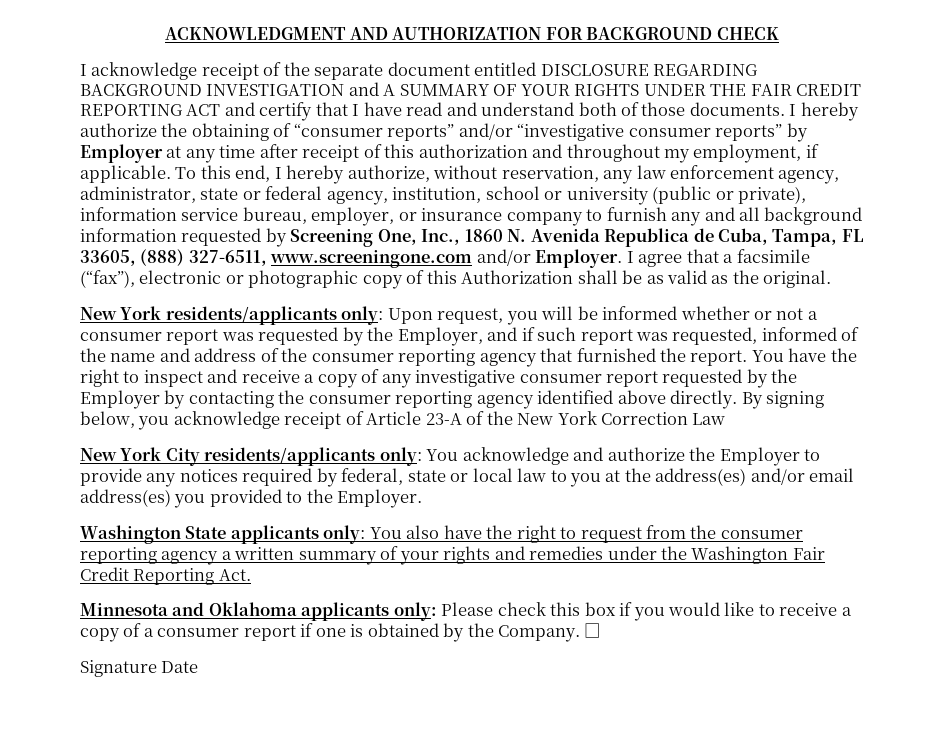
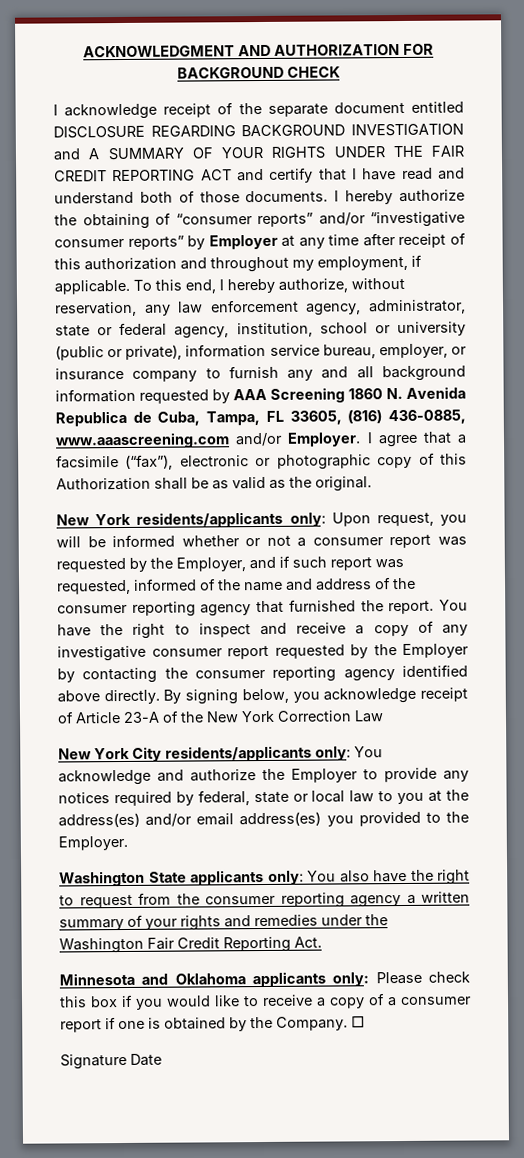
- To this end, I hereby authorize, without reservation, any law enforcement agency, administrator, state or federal agency, institution, school or university (public or private), information service bureau, employer, or insurance company to furnish any and all background information requested by Screening One, Inc., 1860 N. Avenida Republica de Cuba, Tampa, FL 33605, (888) 327-6511, www.screeningone.com and/or Employer.
+ To this end, I hereby authorize, without reservation, any law enforcement agency, administrator, state or federal agency, institution, school or university (public or private), information service bureau, employer, or insurance company to furnish any and all background information requested by AAA Screening 1860 N. Avenida Republica de Cuba, Tampa, FL 33605, (816) 436-0885, www.aaascreening.com and/or Employer.

